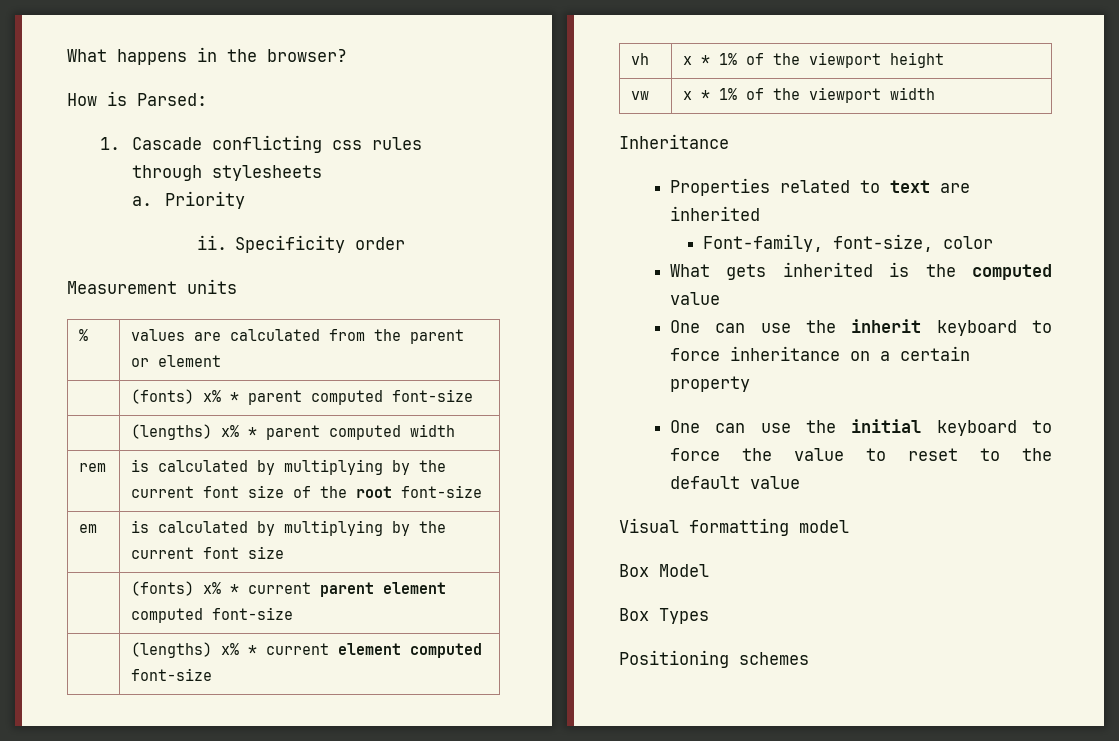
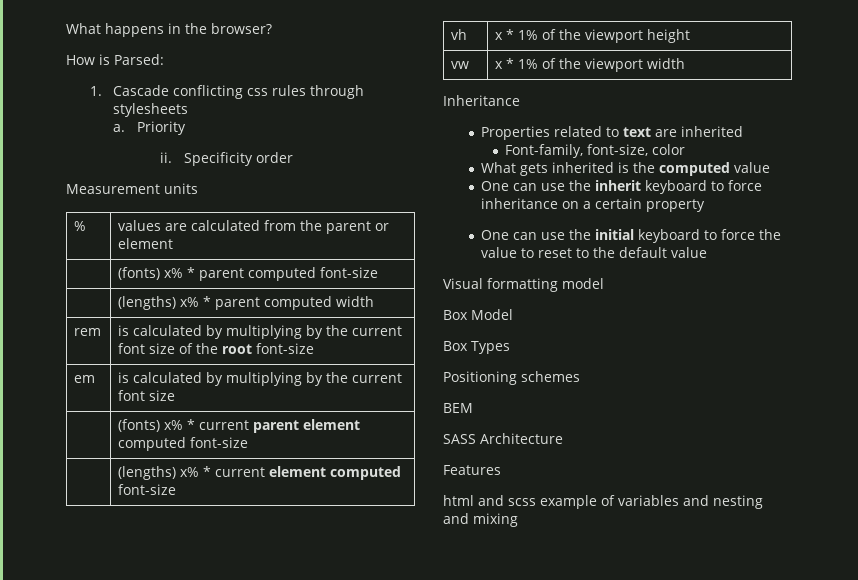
+ BEM
+ SASS Architecture
+ Features
+ html and scss example of variables and nesting and mixing

